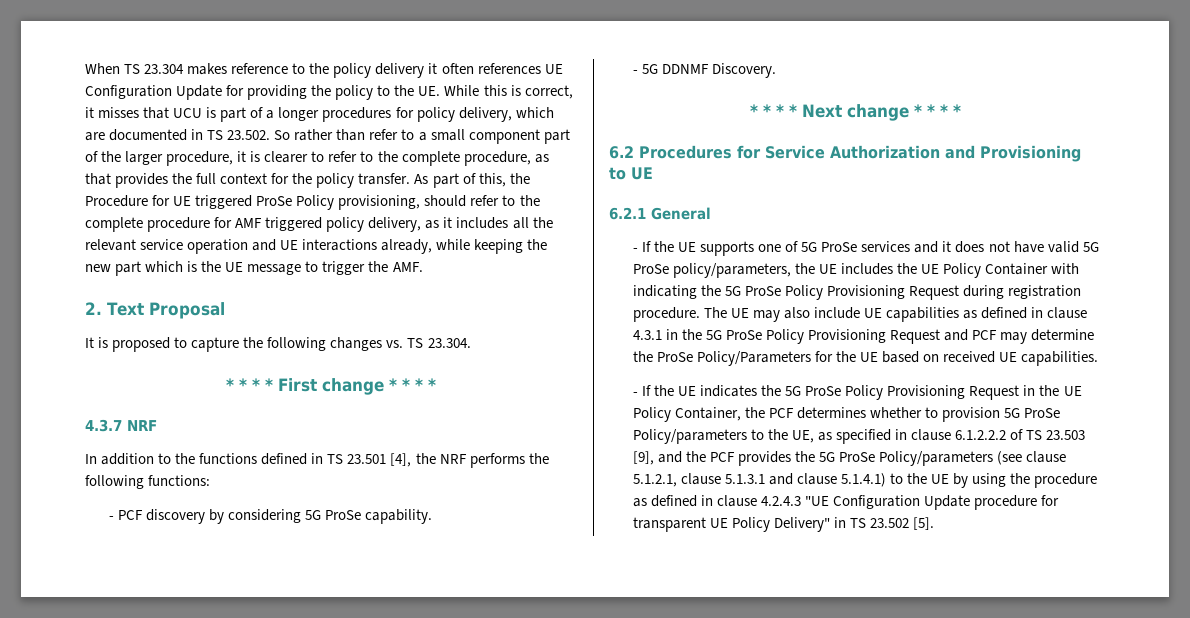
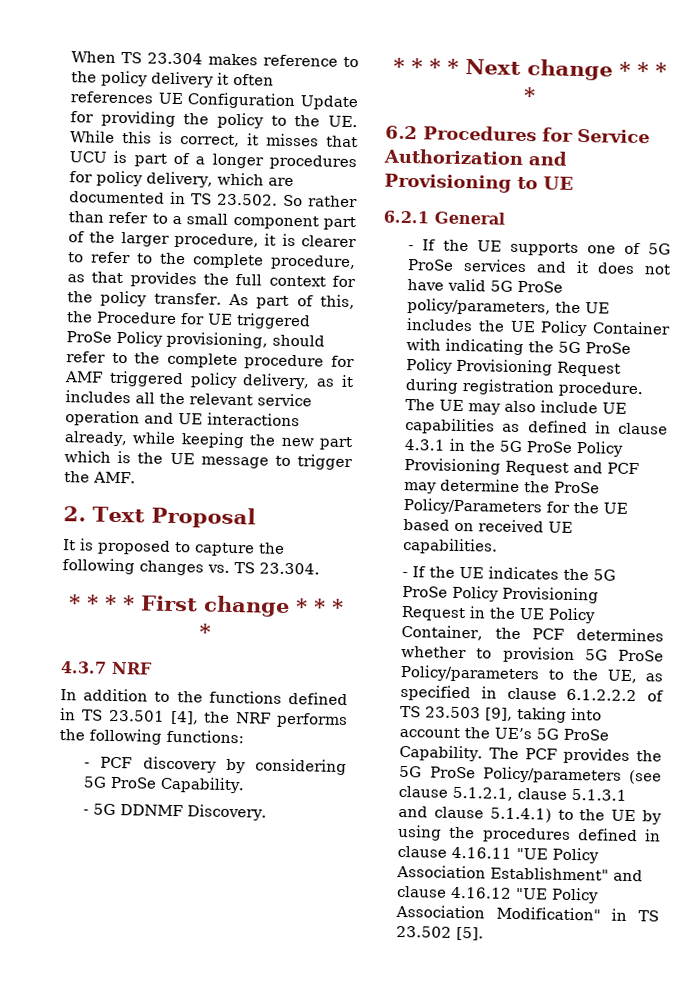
- - PCF discovery by considering 5G ProSe capability.
+ - PCF discovery by considering 5G ProSe Capability.
- - If the UE indicates the 5G ProSe Policy Provisioning Request in the UE Policy Container, the PCF determines whether to provision 5G ProSe Policy/parameters to the UE, as specified in clause 6.1.2.2.2 of TS 23.503 [9], and the PCF provides the 5G ProSe Policy/parameters (see clause 5.1.2.1, clause 5.1.3.1 and clause 5.1.4.1) to the UE by using the procedure as defined in clause 4.2.4.3 "UE Configuration Update procedure for transparent UE Policy Delivery" in TS 23.502 [5].
+ - If the UE indicates the 5G ProSe Policy Provisioning Request in the UE Policy Container, the PCF determines whether to provision 5G ProSe Policy/parameters to the UE, as specified in clause 6.1.2.2.2 of TS 23.503 [9], taking into account the UE’s 5G ProSe Capability. The PCF provides the 5G ProSe Policy/parameters (see clause 5.1.2.1, clause 5.1.3.1 and clause 5.1.4.1) to the UE by using the procedures defined in clause 4.16.11 "UE Policy Association Establishment" and clause 4.16.12 "UE Policy Association Modification" in TS 23.502 [5].

